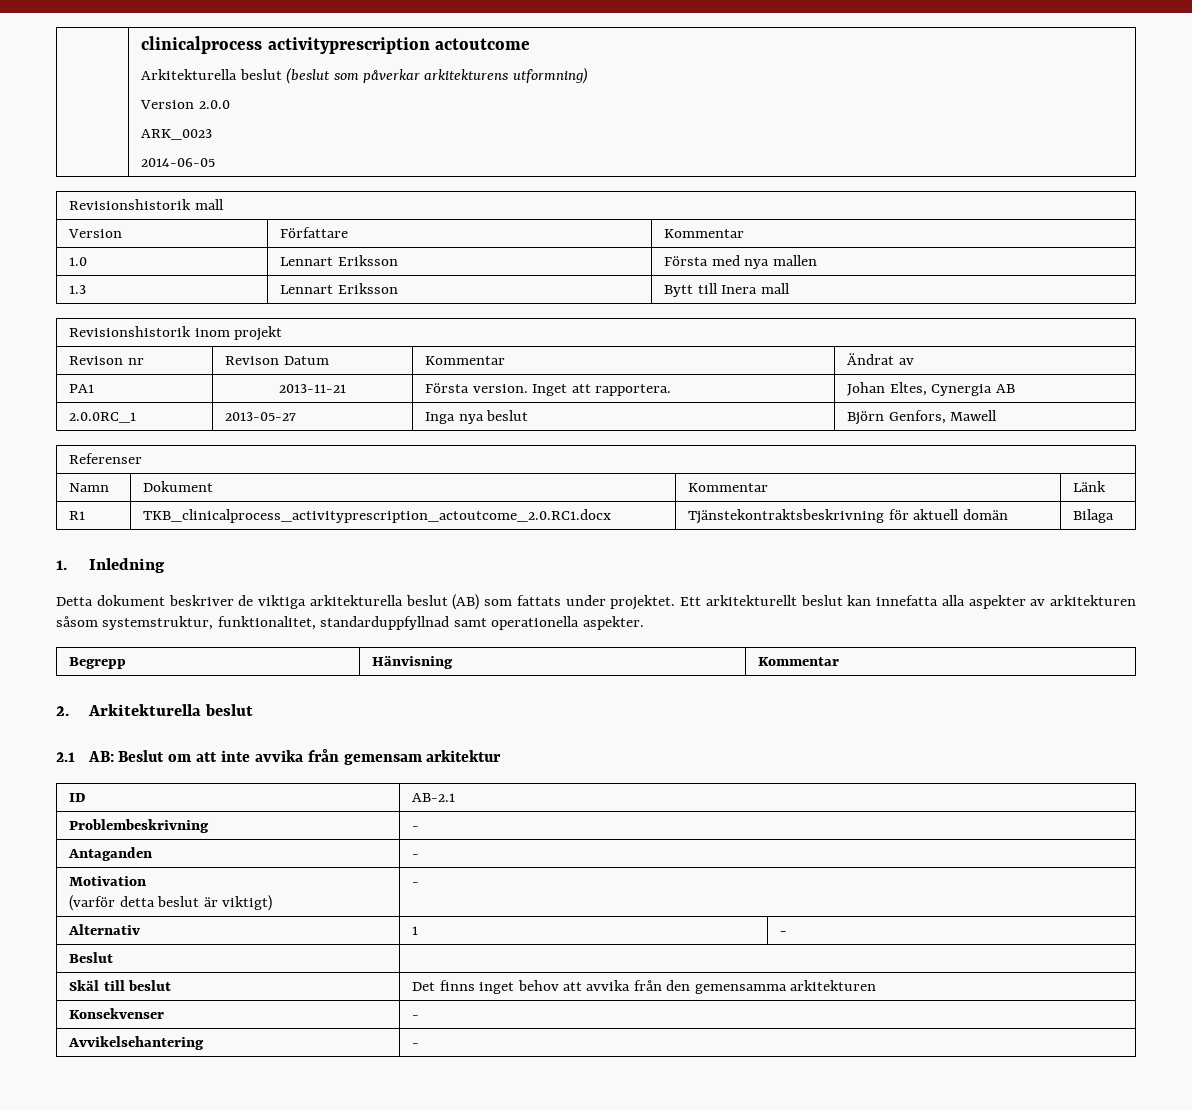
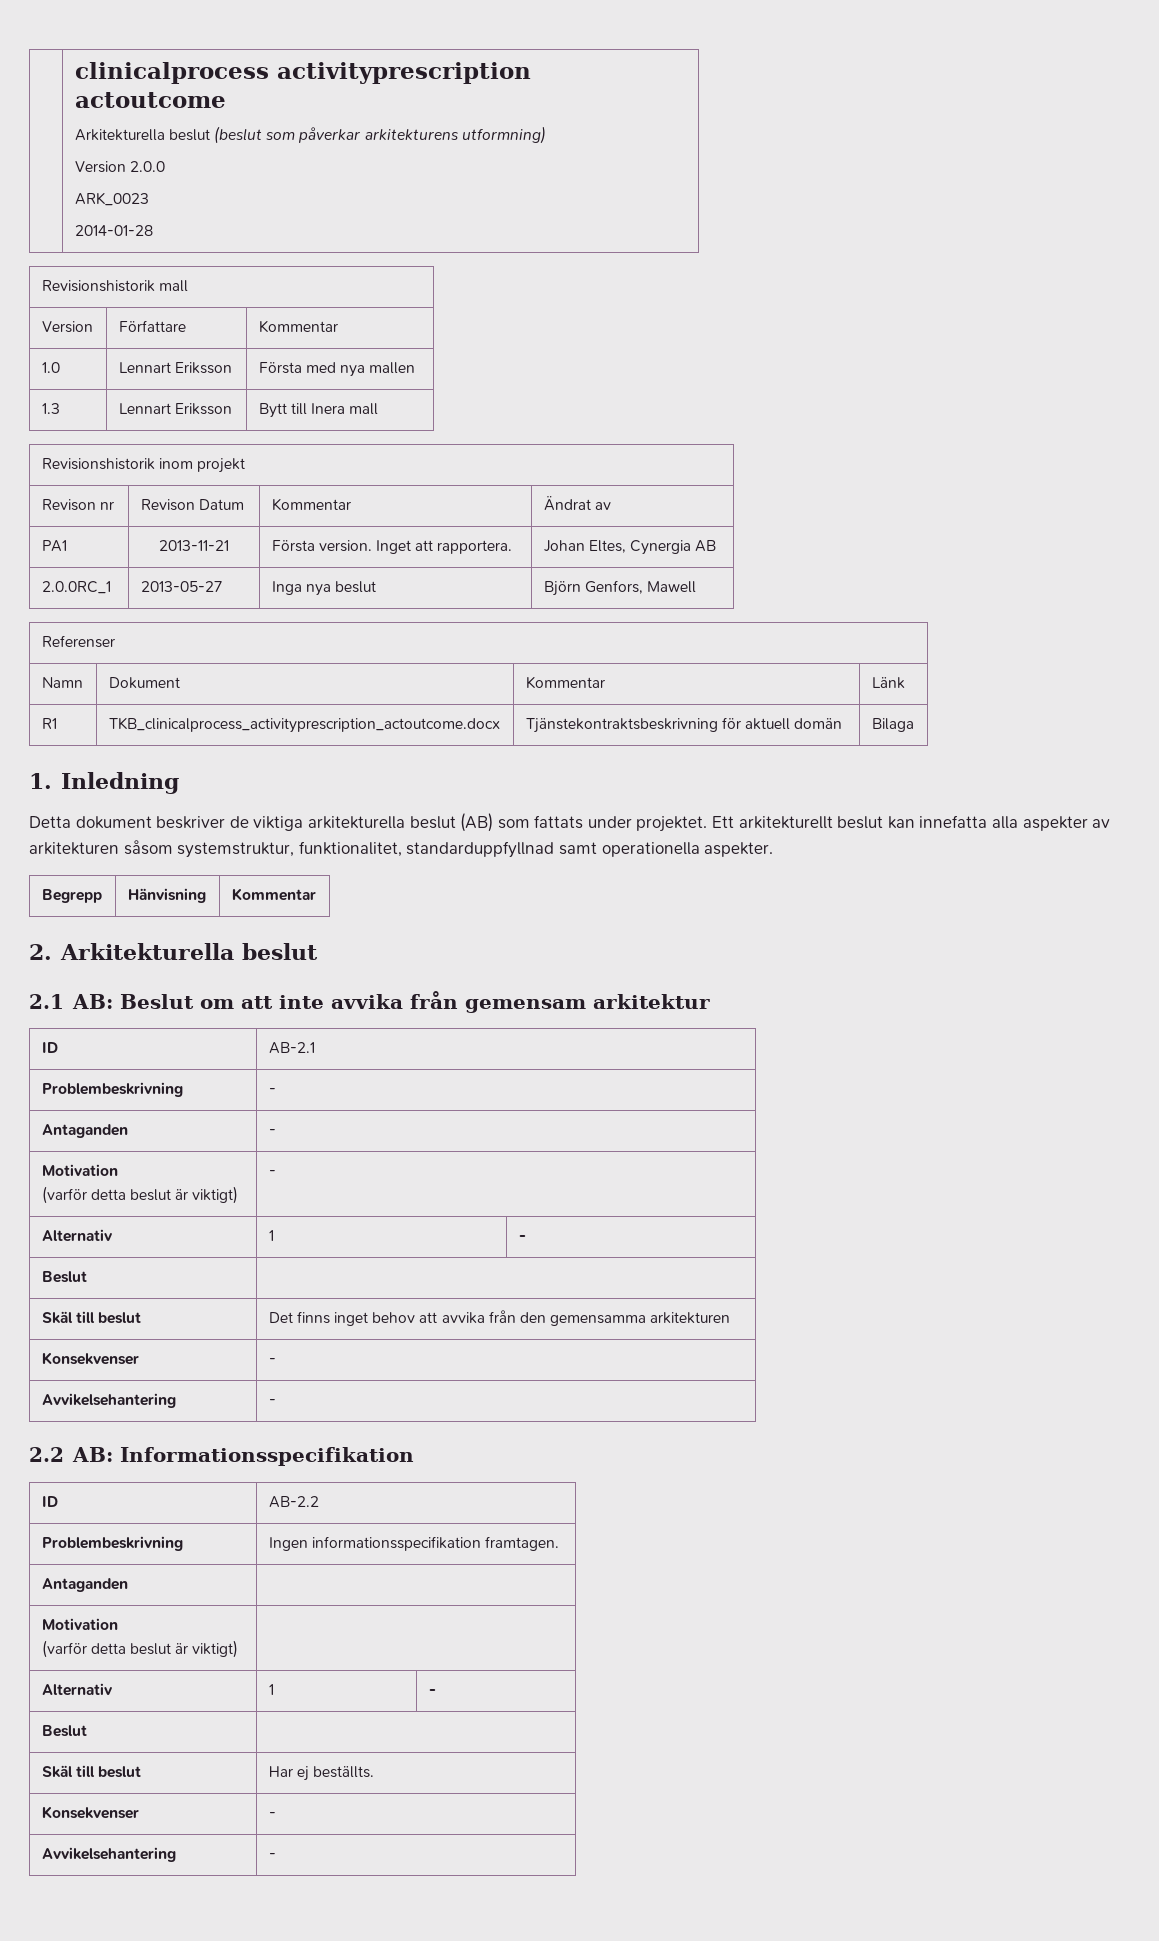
  | clinicalprocess activityprescription actoutcome
  Arkitekturella beslut (beslut som påverkar arkitekturens utformning)
  Version 2.0.0
  ARK_0023
- 2014-06-05
+ 2014-01-28
- R1 | TKB_clinicalprocess_activityprescription_actoutcome_2.0.RC1.docx | Tjänstekontraktsbeskrivning för aktuell domän | Bilaga
+ R1 | TKB_clinicalprocess_activityprescription_actoutcome.docx | Tjänstekontraktsbeskrivning för aktuell domän | Bilaga
+ 2.2 AB: Informationsspecifikation
+ ID | AB-2.2
+ Problembeskrivning | Ingen informationsspecifikation framtagen.
+ Antaganden |
+ Motivation
+ (varför detta beslut är viktigt) |
+ Alternativ | 1 | -
+ Beslut |
+ Skäl till beslut | Har ej beställts.
+ Konsekvenser | -
+ Avvikelsehantering | -

